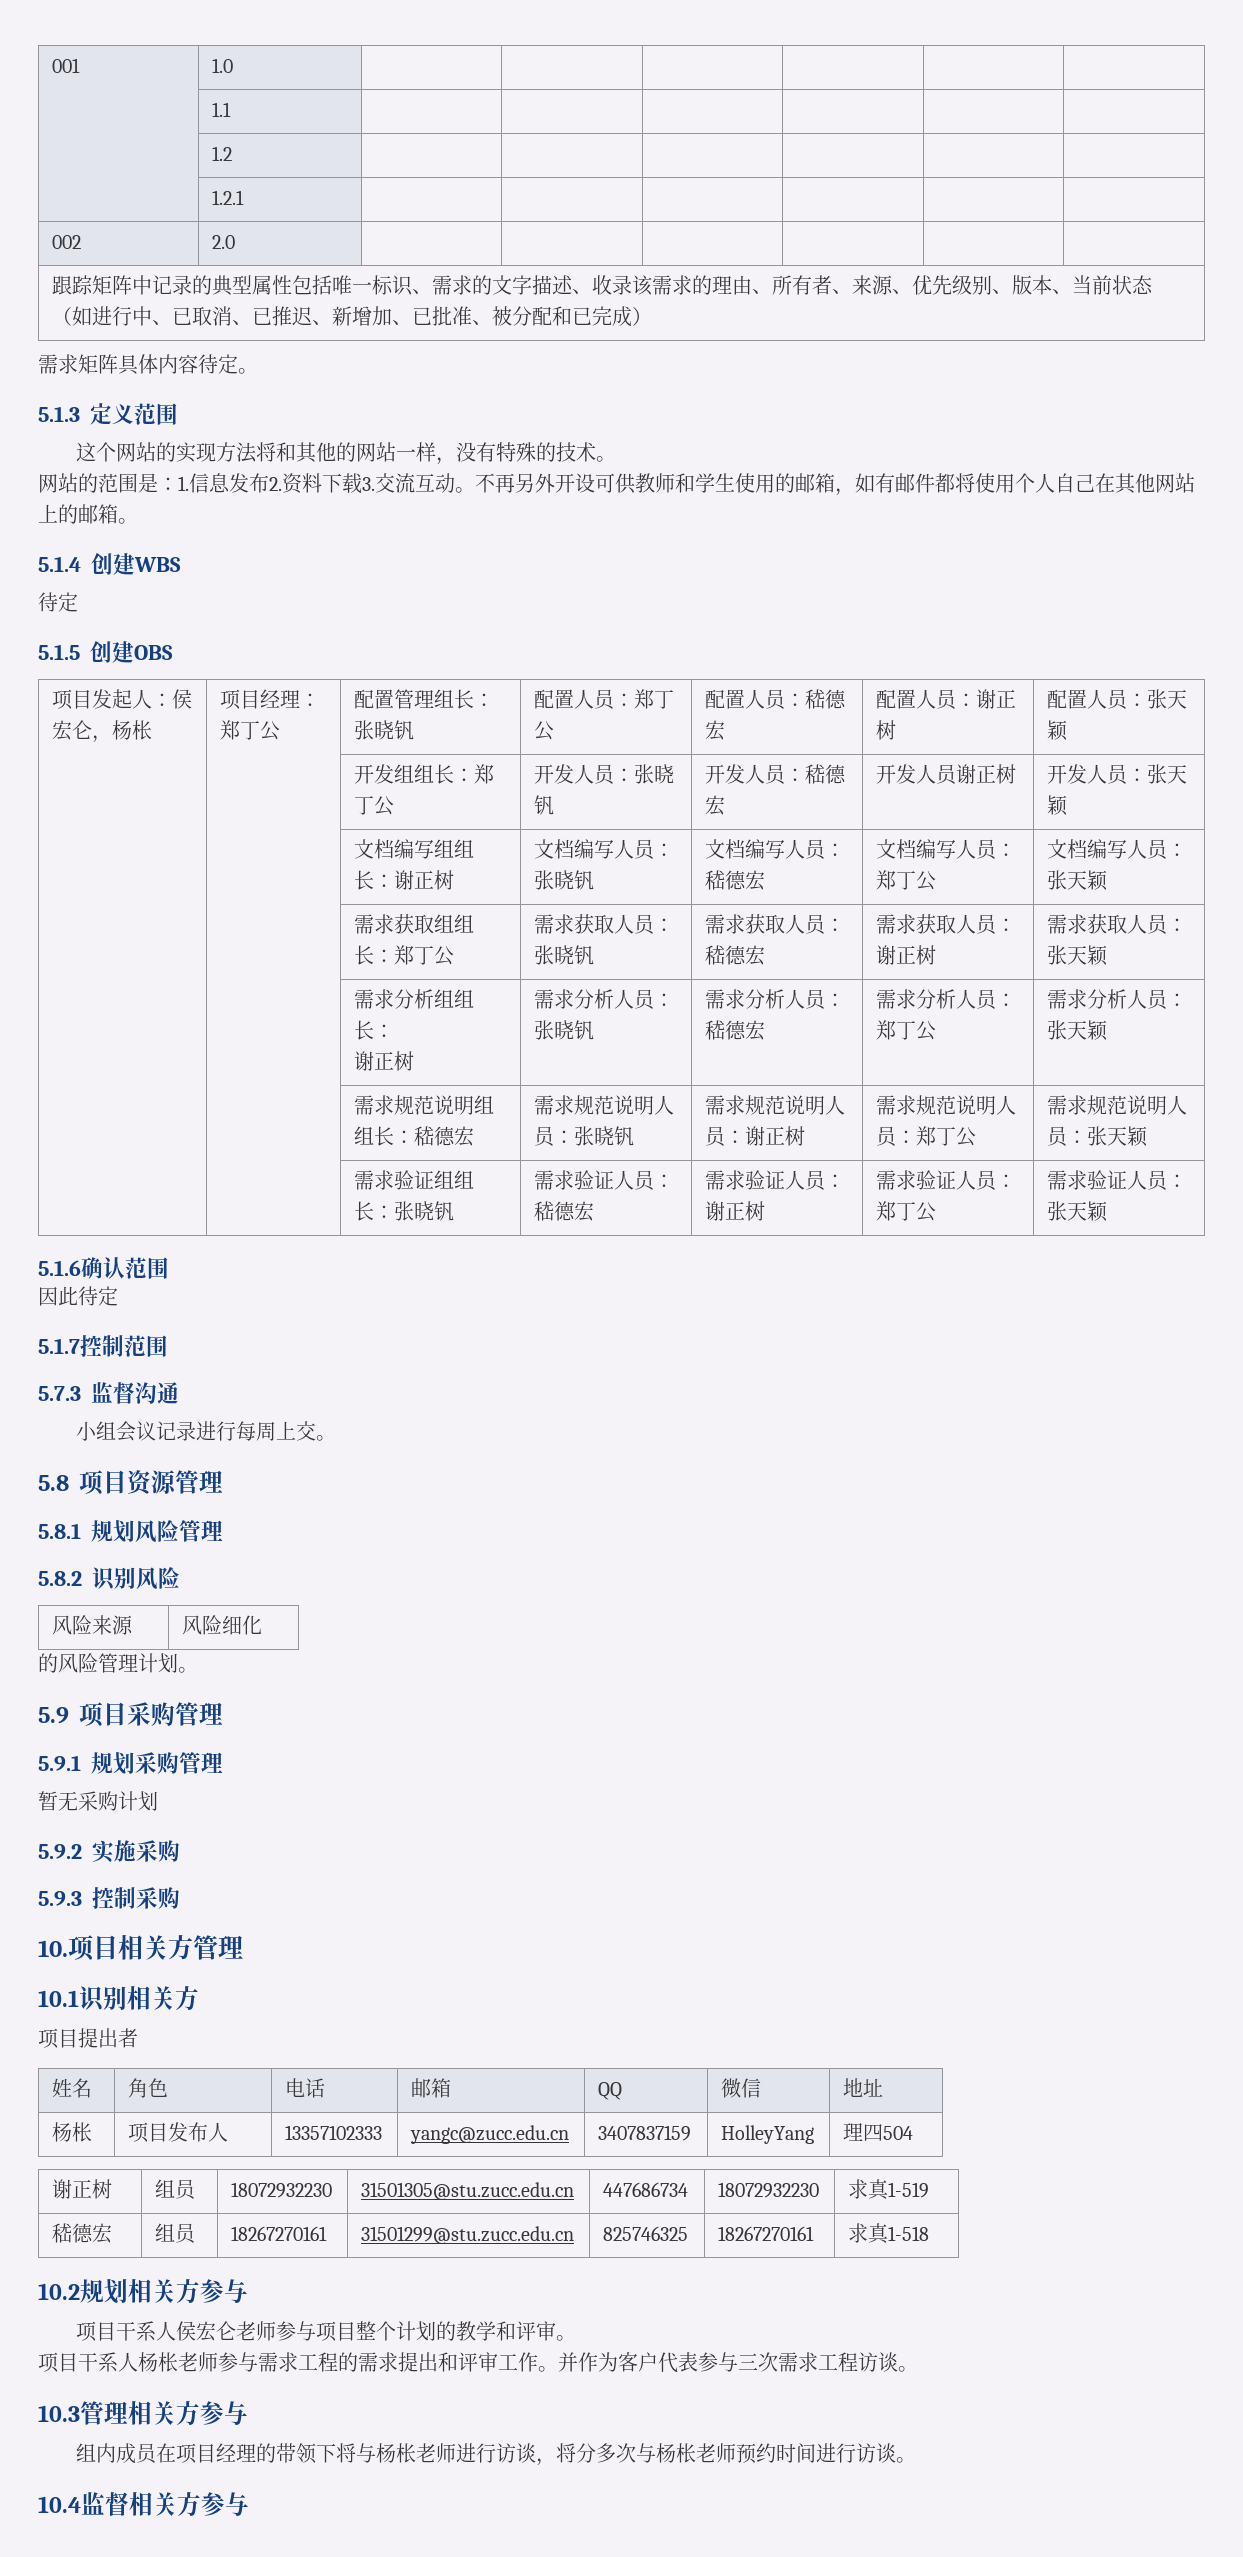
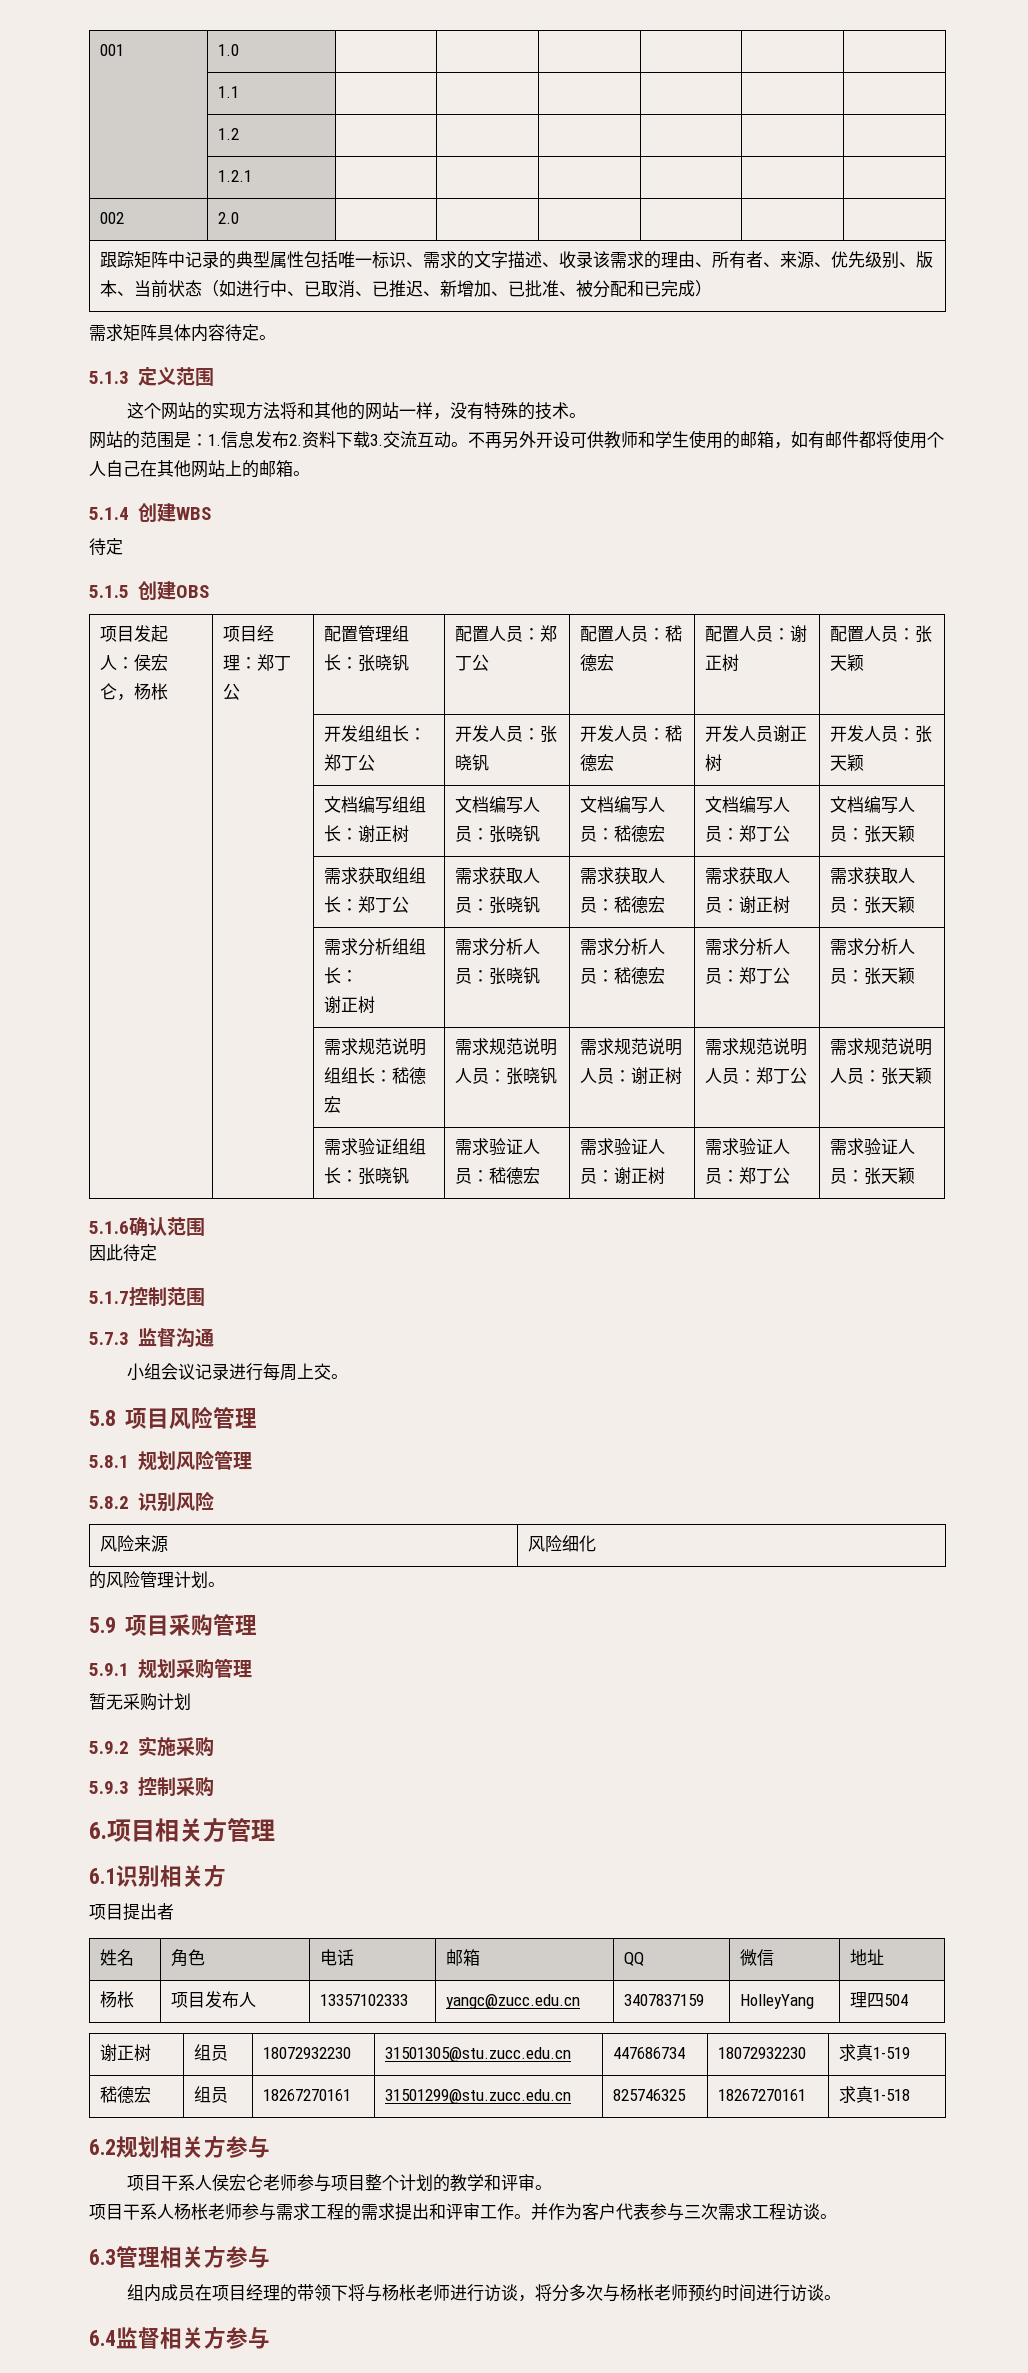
- 5.8项目资源管理
+ 5.8项目风险管理
- 10.项目相关方管理
+ 6.项目相关方管理
- 10.1识别相关方
+ 6.1识别相关方
- 10.2规划相关方参与
+ 6.2规划相关方参与
- 10.3管理相关方参与
+ 6.3管理相关方参与
- 10.4监督相关方参与
+ 6.4监督相关方参与

